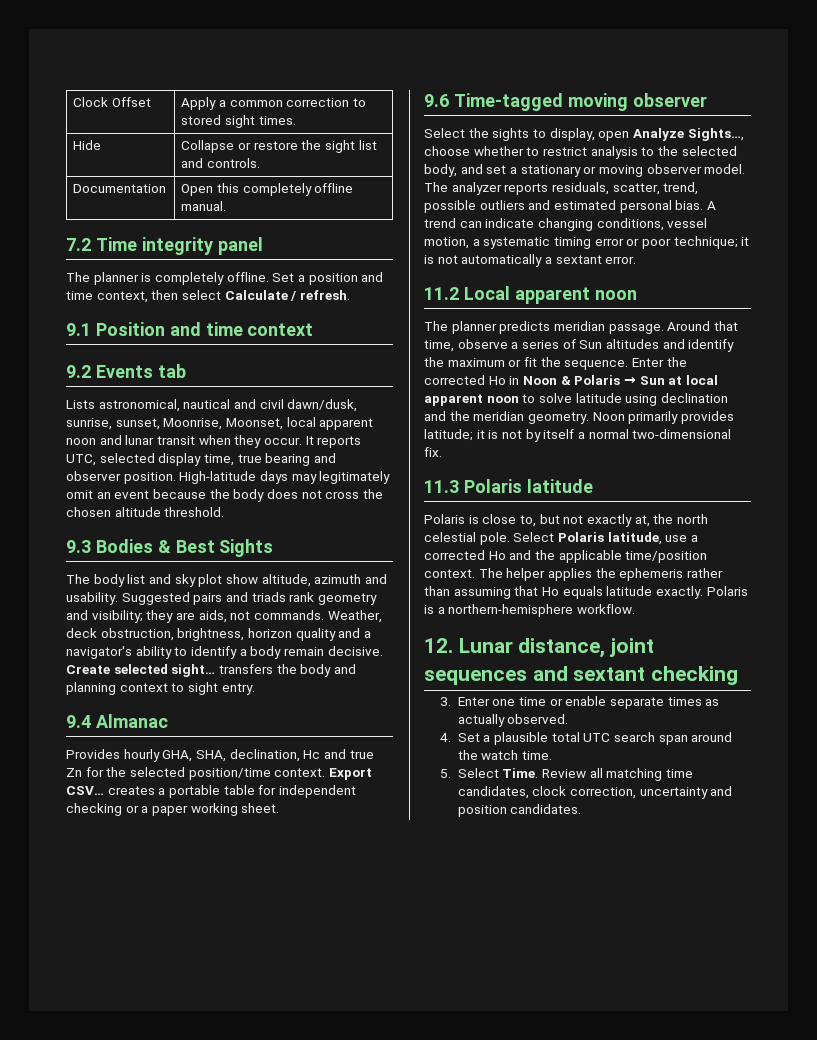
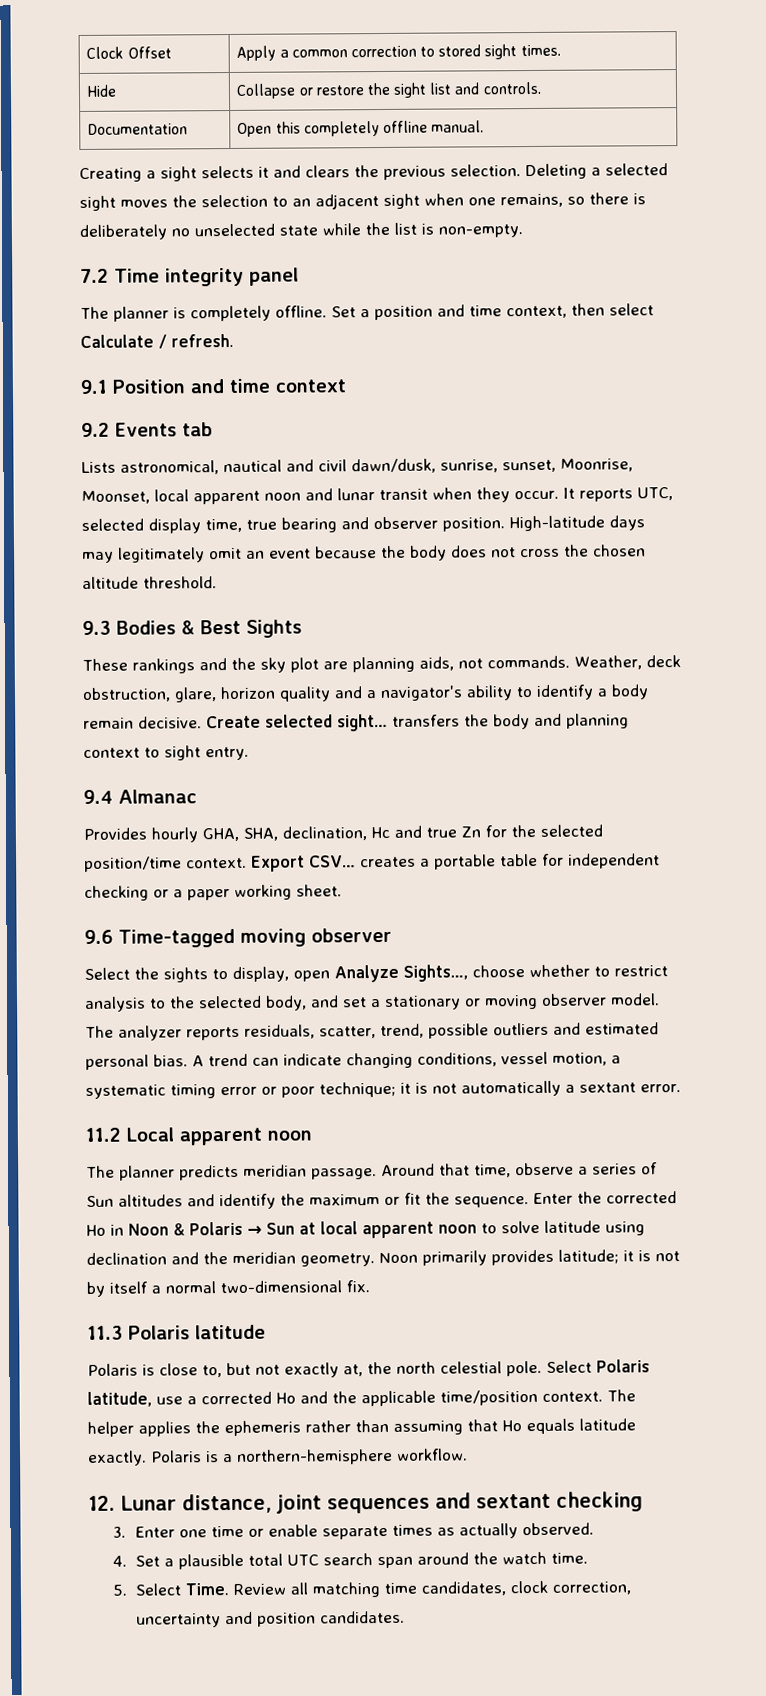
+ Creating a sight selects it and clears the previous selection. Deleting a selected sight moves the selection to an adjacent sight when one remains, so there is deliberately no unselected state while the list is non-empty.
- The body list and sky plot show altitude, azimuth and usability. Suggested pairs and triads rank geometry and visibility; they are aids, not commands.
+ These rankings and the sky plot are planning aids, not commands.
- Weather, deck obstruction, brightness, horizon quality and a navigator's ability to identify a body remain decisive.
+ Weather, deck obstruction, glare, horizon quality and a navigator's ability to identify a body remain decisive.

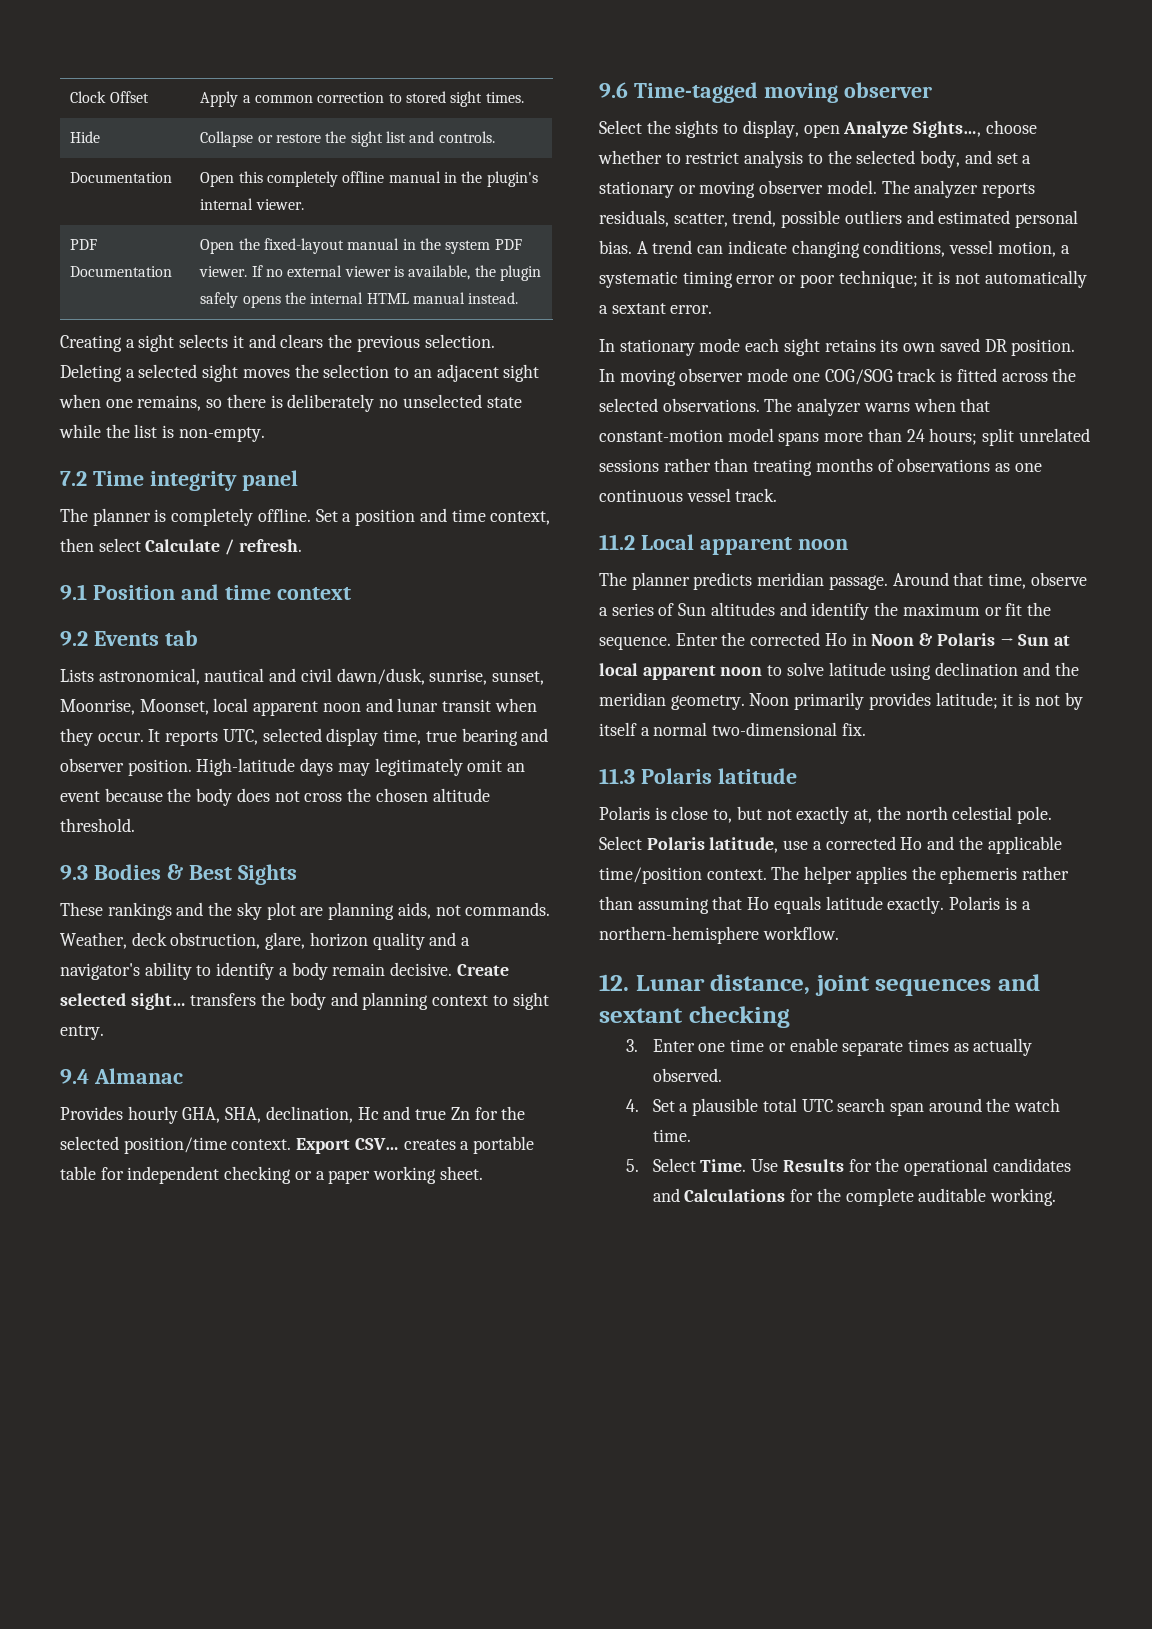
- Documentation | Open this completely offline manual.
+ Documentation | Open this completely offline manual in the plugin's internal viewer.
+ PDF Documentation | Open the fixed-layout manual in the system PDF viewer. If no external viewer is available, the plugin safely opens the internal HTML manual instead.
+ In stationary mode each sight retains its own saved DR position. In moving observer mode one COG/SOG track is fitted across the selected observations. The analyzer warns when that constant-motion model spans more than 24 hours; split unrelated sessions rather than treating months of observations as one continuous vessel track.
- Review all matching time candidates, clock correction, uncertainty and position candidates.
+ Use Results for the operational candidates and Calculations for the complete auditable working.

